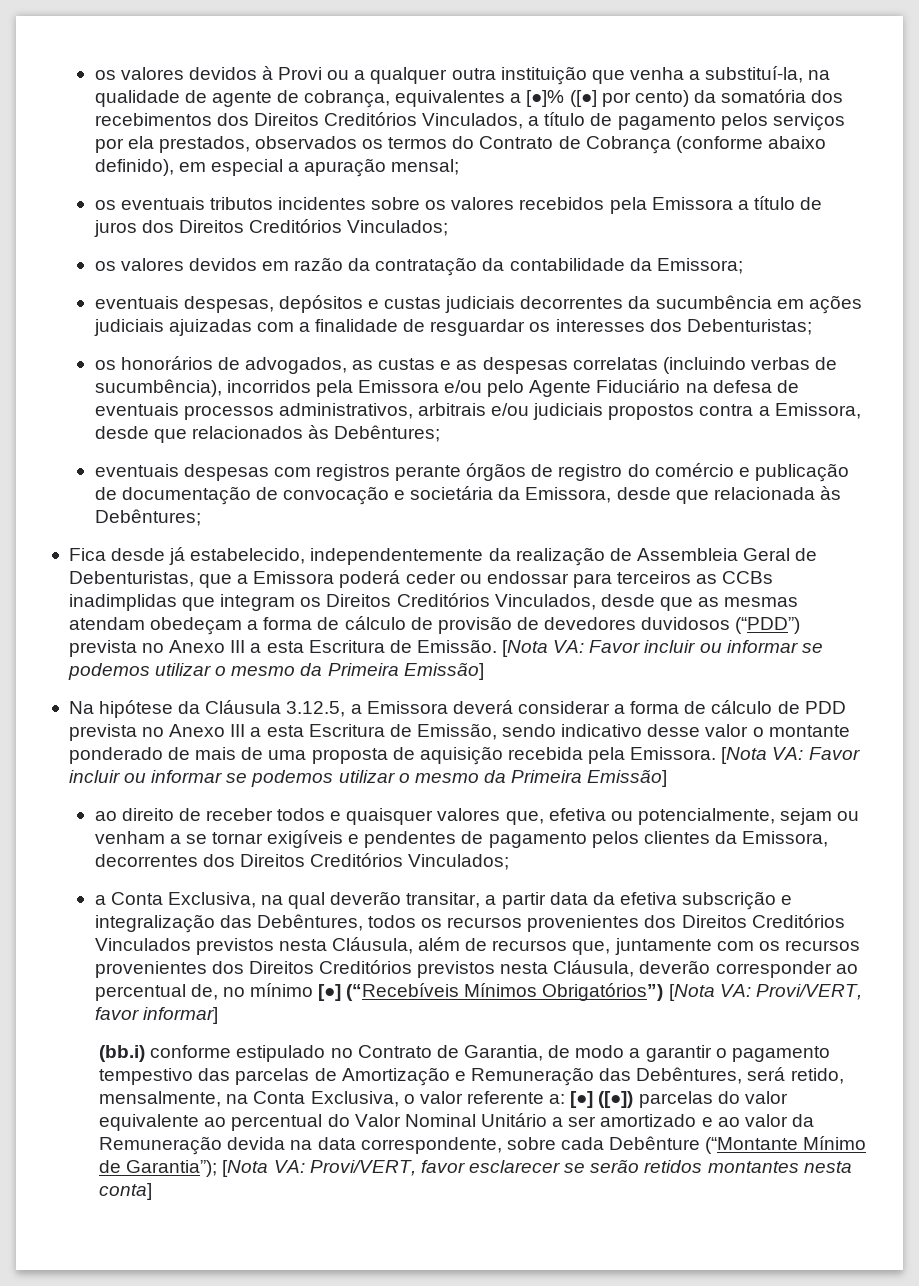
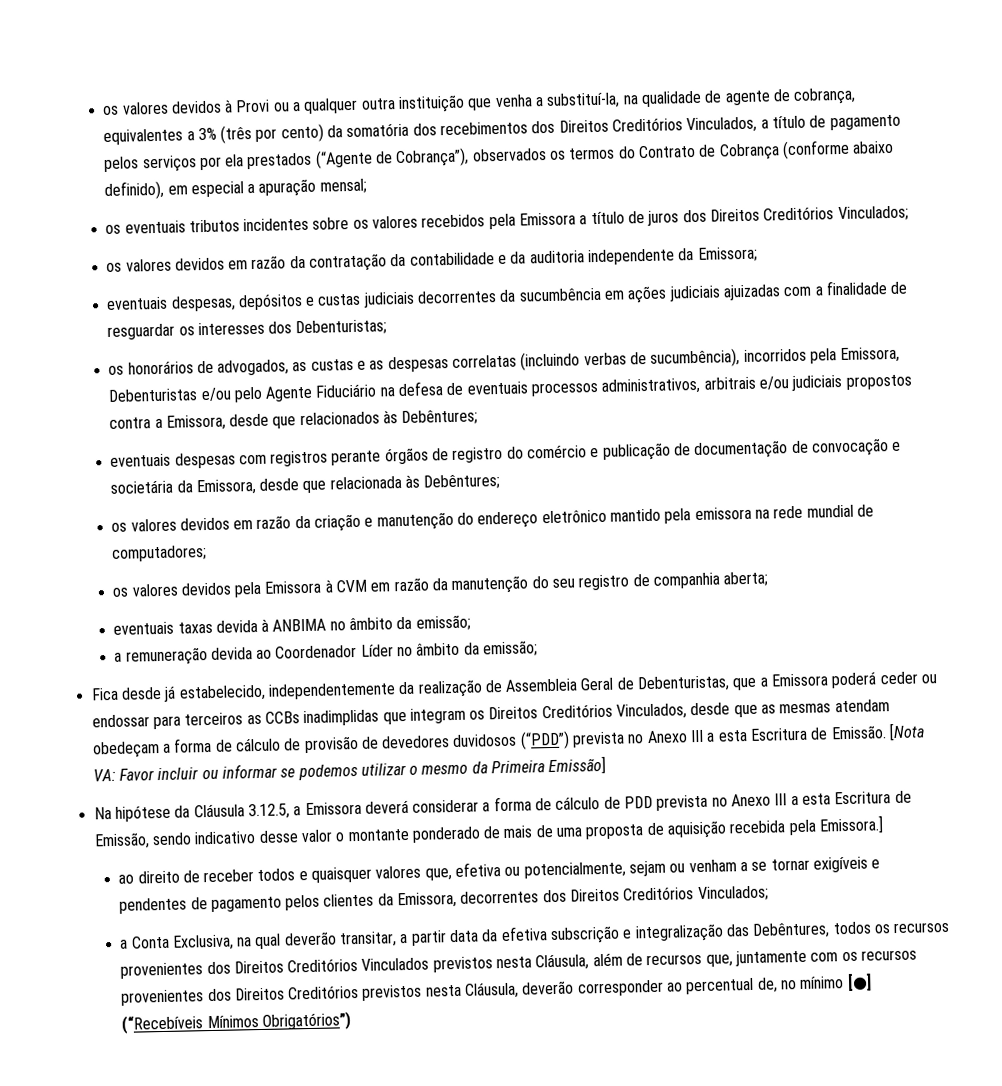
- os valores devidos à Provi ou a qualquer outra instituição que venha a substituí-la, na qualidade de agente de cobrança, equivalentes a [●]% ([●] por cento) da somatória dos recebimentos dos Direitos Creditórios Vinculados, a título de pagamento pelos serviços por ela prestados, observados os termos do Contrato de Cobrança (conforme abaixo definido), em especial a apuração mensal;
+ os valores devidos à Provi ou a qualquer outra instituição que venha a substituí-la, na qualidade de agente de cobrança, equivalentes a 3% (três por cento) da somatória dos recebimentos dos Direitos Creditórios Vinculados, a título de pagamento pelos serviços por ela prestados (“Agente de Cobrança”), observados os termos do Contrato de Cobrança (conforme abaixo definido), em especial a apuração mensal;
- os valores devidos em razão da contratação da contabilidade da Emissora;
+ os valores devidos em razão da contratação da contabilidade e da auditoria independente da Emissora;
- os honorários de advogados, as custas e as despesas correlatas (incluindo verbas de sucumbência), incorridos pela Emissora e/ou pelo Agente Fiduciário na defesa de eventuais processos administrativos, arbitrais e/ou judiciais propostos contra a Emissora, desde que relacionados às Debêntures;
+ os honorários de advogados, as custas e as despesas correlatas (incluindo verbas de sucumbência), incorridos pela Emissora, Debenturistas e/ou pelo Agente Fiduciário na defesa de eventuais processos administrativos, arbitrais e/ou judiciais propostos contra a Emissora, desde que relacionados às Debêntures;
+ os valores devidos em razão da criação e manutenção do endereço eletrônico mantido pela emissora na rede mundial de computadores;
+ os valores devidos pela Emissora à CVM em razão da manutenção do seu registro de companhia aberta;
+ eventuais taxas devida à ANBIMA no âmbito da emissão;
+ a remuneração devida ao Coordenador Líder no âmbito da emissão;
- Na hipótese da Cláusula 3.12.5, a Emissora deverá considerar a forma de cálculo de PDD prevista no Anexo III a esta Escritura de Emissão, sendo indicativo desse valor o montante ponderado de mais de uma proposta de aquisição recebida pela Emissora. [Nota VA: Favor incluir ou informar se podemos utilizar o mesmo da Primeira Emissão]
+ Na hipótese da Cláusula 3.12.5, a Emissora deverá considerar a forma de cálculo de PDD prevista no Anexo III a esta Escritura de Emissão, sendo indicativo desse valor o montante ponderado de mais de uma proposta de aquisição recebida pela Emissora.]
- a Conta Exclusiva, na qual deverão transitar, a partir data da efetiva subscrição e integralização das Debêntures, todos os recursos provenientes dos Direitos Creditórios Vinculados previstos nesta Cláusula, além de recursos que, juntamente com os recursos provenientes dos Direitos Creditórios previstos nesta Cláusula, deverão corresponder ao percentual de, no mínimo [●] (“Recebíveis Mínimos Obrigatórios”) [Nota VA: Provi/VERT, favor informar]
- (bb.i) conforme estipulado no Contrato de Garantia, de modo a garantir o pagamento tempestivo das parcelas de Amortização e Remuneração das Debêntures, será retido, mensalmente, na Conta Exclusiva, o valor referente a: [●] ([●]) parcelas do valor equivalente ao percentual do Valor Nominal Unitário a ser amortizado e ao valor da Remuneração devida na data correspondente, sobre cada Debênture (“Montante Mínimo de Garantia”); [Nota VA: Provi/VERT, favor esclarecer se serão retidos montantes nesta conta]
+ a Conta Exclusiva, na qual deverão transitar, a partir data da efetiva subscrição e integralização das Debêntures, todos os recursos provenientes dos Direitos Creditórios Vinculados previstos nesta Cláusula, além de recursos que, juntamente com os recursos provenientes dos Direitos Creditórios previstos nesta Cláusula, deverão corresponder ao percentual de, no mínimo [●] (“Recebíveis Mínimos Obrigatórios”)

